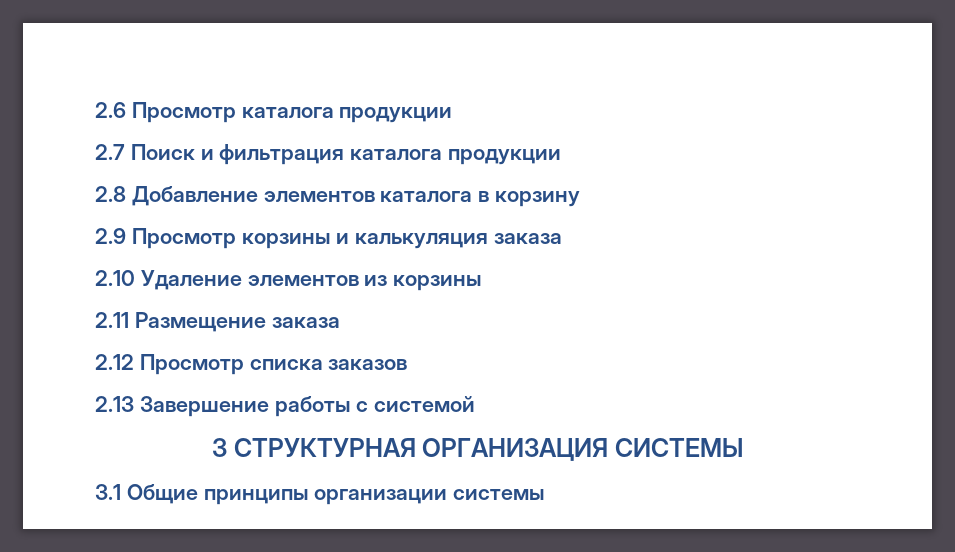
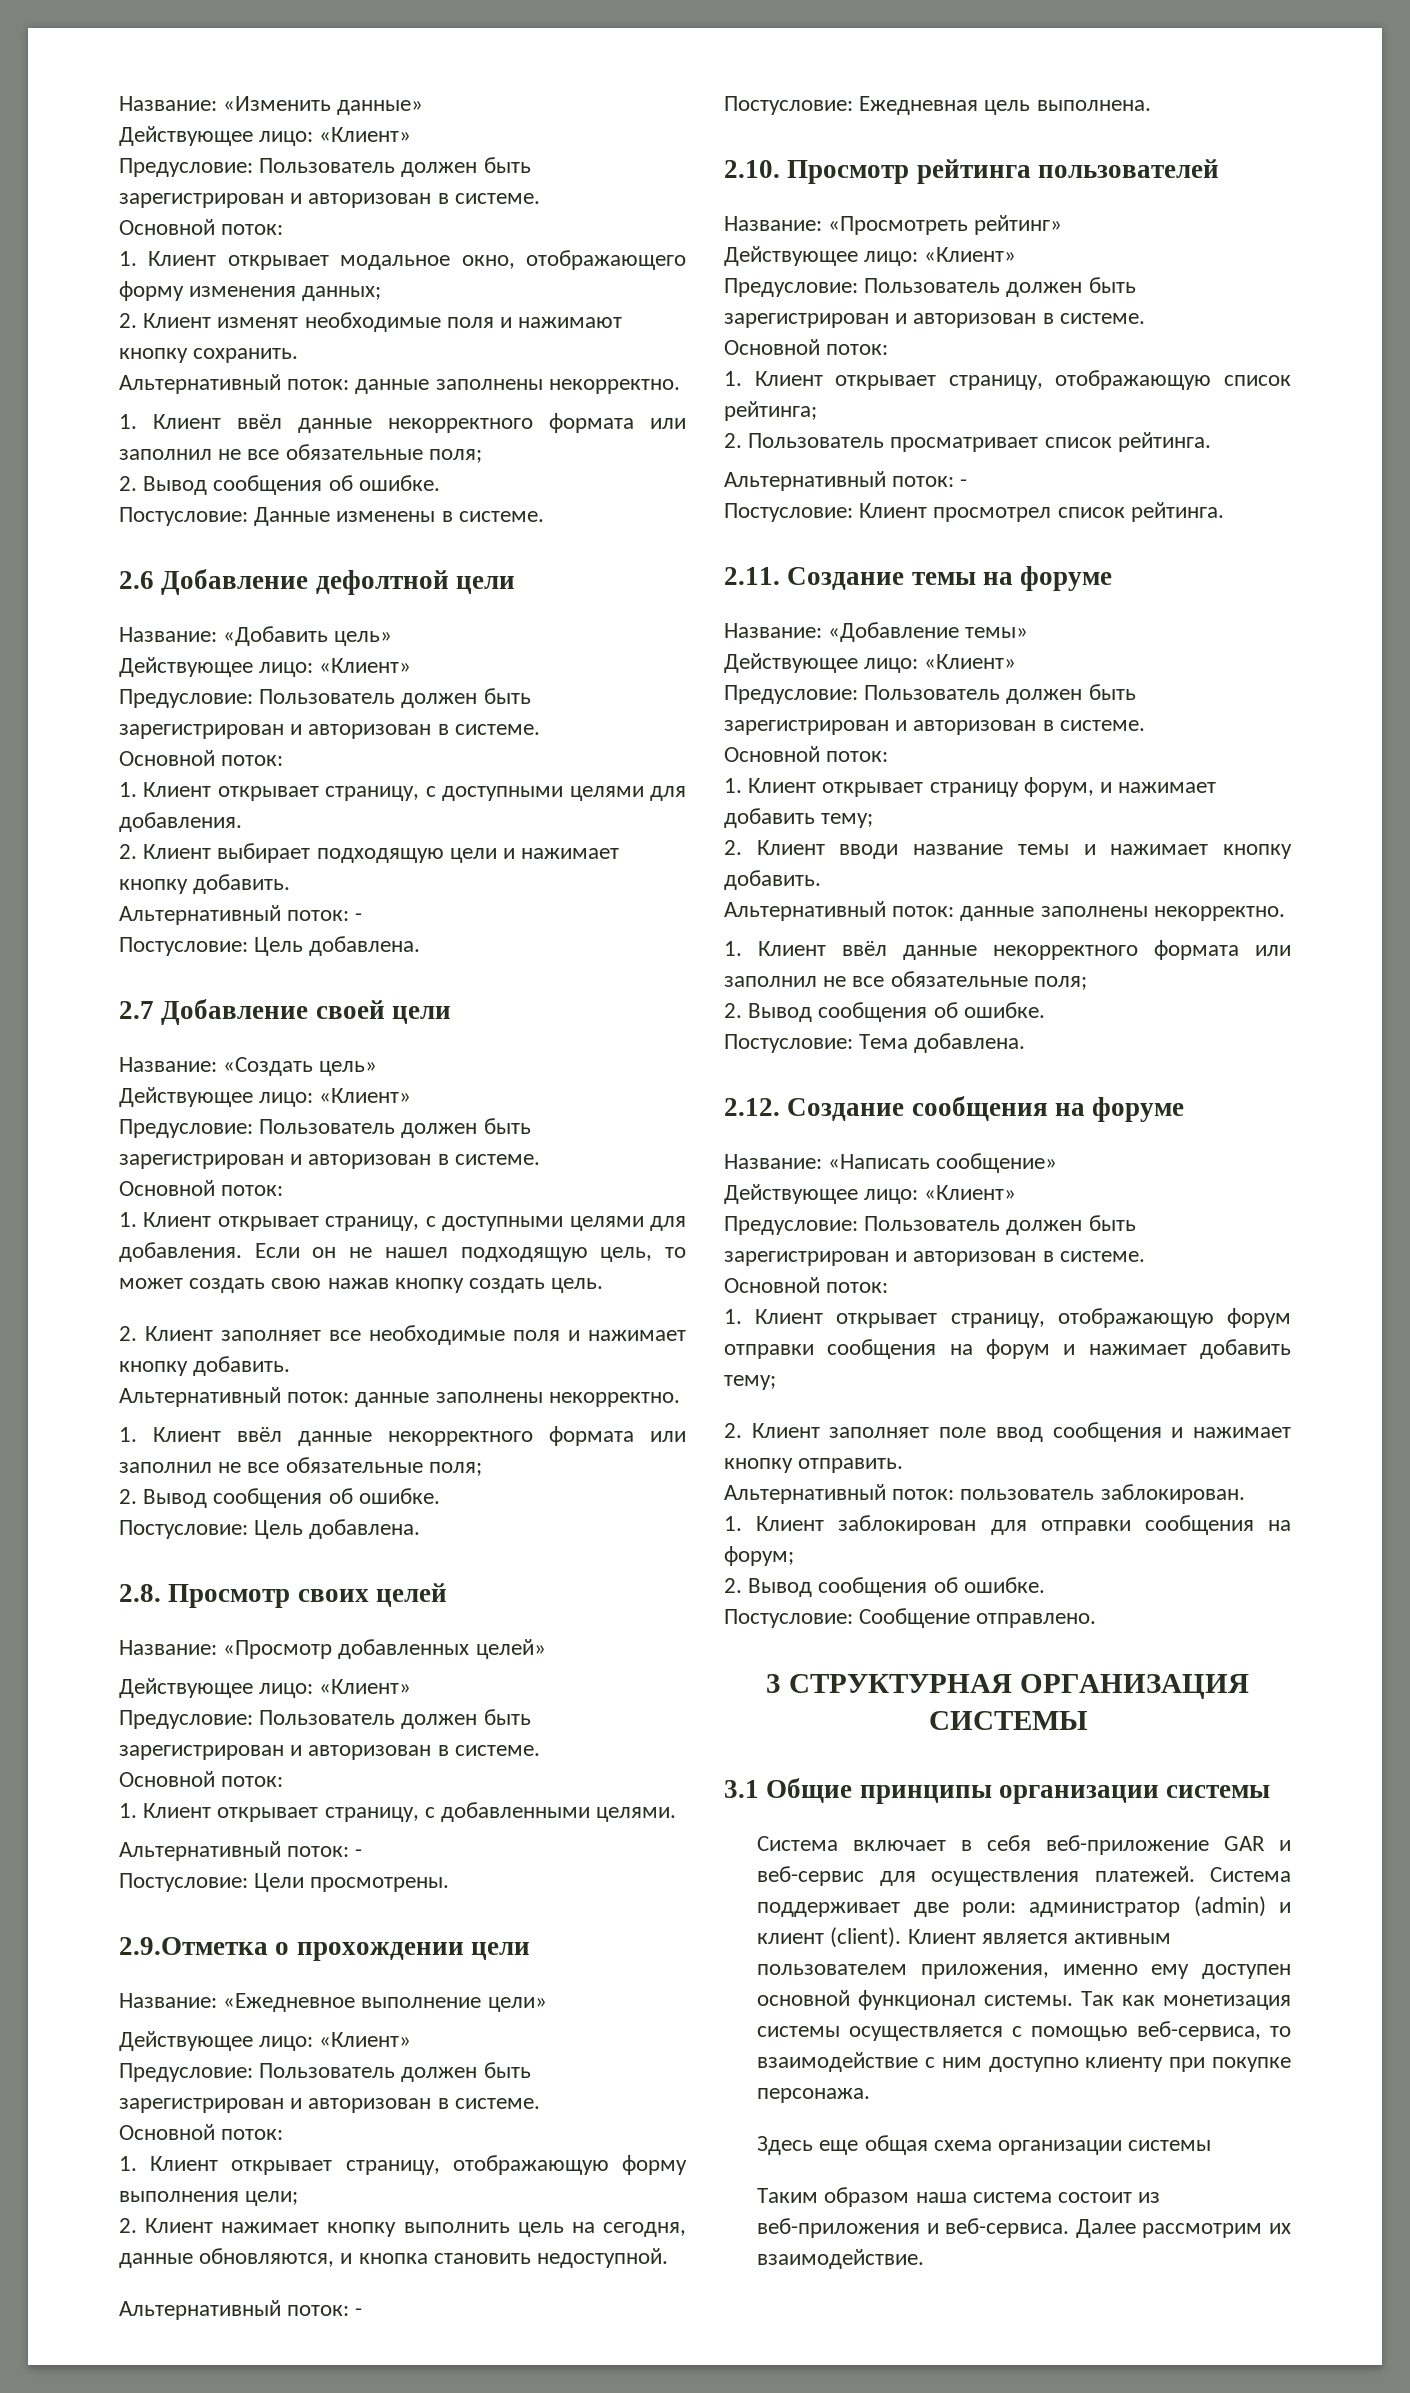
- 2.6 Просмотр каталога продукции
- 2.7 Поиск и фильтрация каталога продукции
- 2.8 Добавление элементов каталога в корзину
- 2.9 Просмотр корзины и калькуляция заказа
- 2.10 Удаление элементов из корзины
- 2.11 Размещение заказа
- 2.12 Просмотр списка заказов
- 2.13 Завершение работы с системой
+ Название: «Изменить данные»
+ Действующее лицо: «Клиент»
+ Предусловие: Пользователь должен быть зарегистрирован и авторизован в системе.
+ Основной поток:
+ 1. Клиент открывает модальное окно, отображающего форму изменения данных;
+ 2. Клиент изменят необходимые поля и нажимают кнопку сохранить.
+ Альтернативный поток: данные заполнены некорректно.
+ 1. Клиент ввёл данные некорректного формата или заполнил не все обязательные поля;
+ 2. Вывод сообщения об ошибке.
+ Постусловие: Данные изменены в системе.
+ 2.6 Добавление дефолтной цели
+ Название: «Добавить цель»
+ Действующее лицо: «Клиент»
+ Предусловие: Пользователь должен быть зарегистрирован и авторизован в системе.
+ Основной поток:
+ 1. Клиент открывает страницу, с доступными целями для добавления.
+ 2. Клиент выбирает подходящую цели и нажимает кнопку добавить.
+ Альтернативный поток: -
+ Постусловие: Цель добавлена.
+ 2.7 Добавление своей цели
+ Название: «Создать цель»
+ Действующее лицо: «Клиент»
+ Предусловие: Пользователь должен быть зарегистрирован и авторизован в системе.
+ Основной поток:
+ 1. Клиент открывает страницу, с доступными целями для добавления. Если он не нашел подходящую цель, то может создать свою нажав кнопку создать цель.
+ 2. Клиент заполняет все необходимые поля и нажимает кнопку добавить.
+ Альтернативный поток: данные заполнены некорректно.
+ 1. Клиент ввёл данные некорректного формата или заполнил не все обязательные поля;
+ 2. Вывод сообщения об ошибке.
+ Постусловие: Цель добавлена.
+ 2.8. Просмотр своих целей
+ Название: «Просмотр добавленных целей»
+ Действующее лицо: «Клиент»
+ Предусловие: Пользователь должен быть зарегистрирован и авторизован в системе.
+ Основной поток:
+ 1. Клиент открывает страницу, с добавленными целями.
+ Альтернативный поток: -
+ Постусловие: Цели просмотрены.
+ 2.9.Отметка о прохождении цели
+ Название: «Ежедневное выполнение цели»
+ Действующее лицо: «Клиент»
+ Предусловие: Пользователь должен быть зарегистрирован и авторизован в системе.
+ Основной поток:
+ 1. Клиент открывает страницу, отображающую форму выполнения цели;
+ 2. Клиент нажимает кнопку выполнить цель на сегодня, данные обновляются, и кнопка становить недоступной.
+ Альтернативный поток: -
+ Постусловие: Ежедневная цель выполнена.
+ 2.10. Просмотр рейтинга пользователей
+ Название: «Просмотреть рейтинг»
+ Действующее лицо: «Клиент»
+ Предусловие: Пользователь должен быть зарегистрирован и авторизован в системе.
+ Основной поток:
+ 1. Клиент открывает страницу, отображающую список рейтинга;
+ 2. Пользователь просматривает список рейтинга.
+ Альтернативный поток: -
+ Постусловие: Клиент просмотрел список рейтинга.
+ 2.11. Создание темы на форуме
+ Название: «Добавление темы»
+ Действующее лицо: «Клиент»
+ Предусловие: Пользователь должен быть зарегистрирован и авторизован в системе.
+ Основной поток:
+ 1. Клиент открывает страницу форум, и нажимает добавить тему;
+ 2. Клиент вводи название темы и нажимает кнопку добавить.
+ Альтернативный поток: данные заполнены некорректно.
+ 1. Клиент ввёл данные некорректного формата или заполнил не все обязательные поля;
+ 2. Вывод сообщения об ошибке.
+ Постусловие: Тема добавлена.
+ 2.12. Создание сообщения на форуме
+ Название: «Написать сообщение»
+ Действующее лицо: «Клиент»
+ Предусловие: Пользователь должен быть зарегистрирован и авторизован в системе.
+ Основной поток:
+ 1. Клиент открывает страницу, отображающую форум отправки сообщения на форум и нажимает добавить тему;
+ 2. Клиент заполняет поле ввод сообщения и нажимает кнопку отправить.
+ Альтернативный поток: пользователь заблокирован.
+ 1. Клиент заблокирован для отправки сообщения на форум;
+ 2. Вывод сообщения об ошибке.
+ Постусловие: Сообщение отправлено.
+ Система включает в себя веб-приложение GAR и веб-сервис для осуществления платежей. Система поддерживает две роли: администратор (admin) и клиент (client). Клиент является активным пользователем приложения, именно ему доступен основной функционал системы. Так как монетизация системы осуществляется с помощью веб-сервиса, то взаимодействие с ним доступно клиенту при покупке персонажа.
+ Здесь еще общая схема организации системы
+ Таким образом наша система состоит из веб-приложения и веб-сервиса. Далее рассмотрим их взаимодействие.

